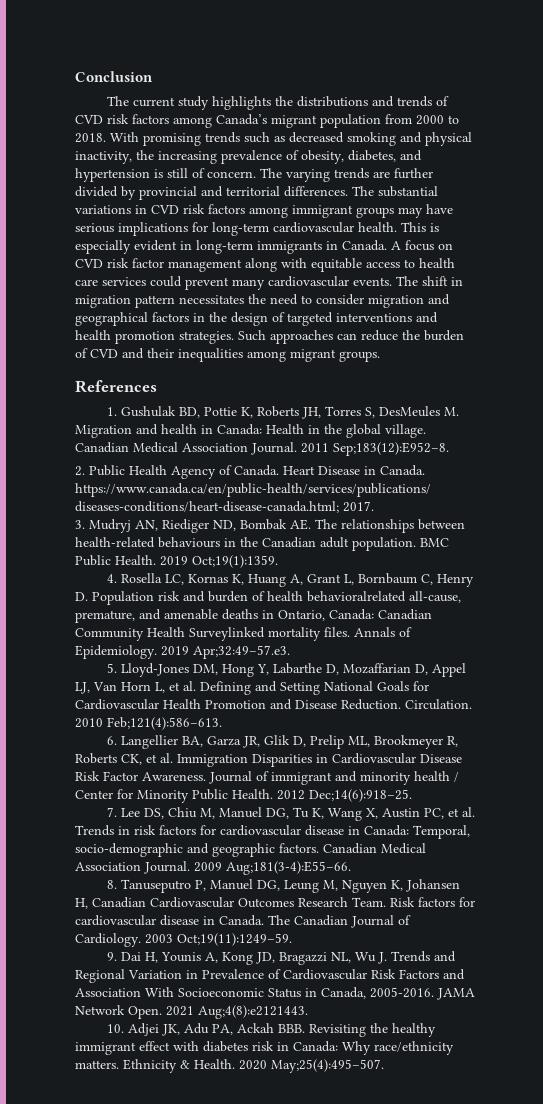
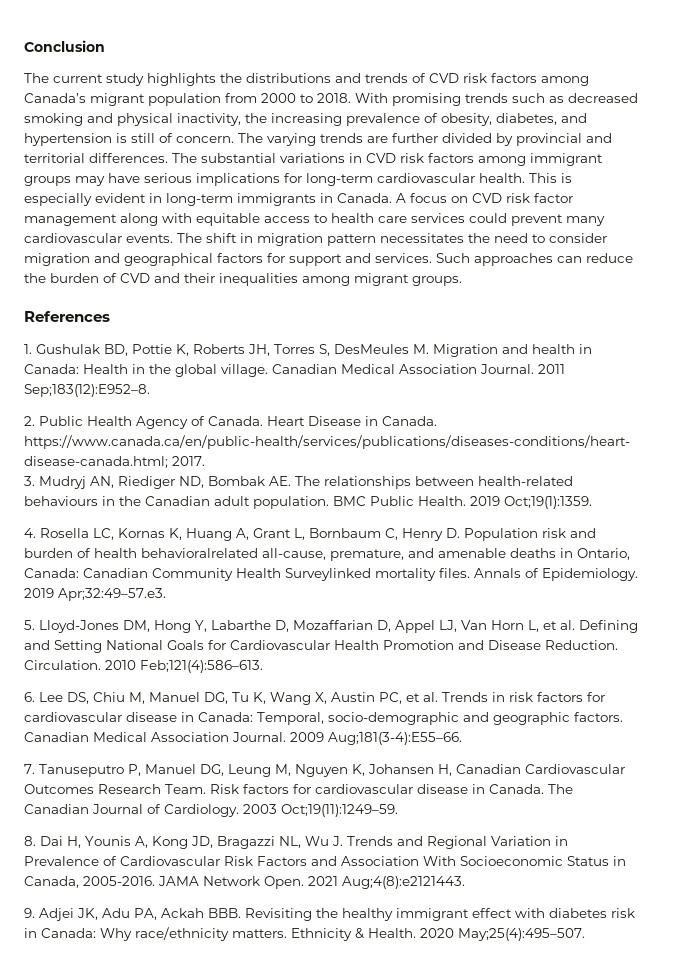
- The shift in migration pattern necessitates the need to consider migration and geographical factors in the design of targeted interventions and health promotion strategies.
+ The shift in migration pattern necessitates the need to consider migration and geographical factors for support and services.
- 6. Langellier BA, Garza JR, Glik D, Prelip ML, Brookmeyer R, Roberts CK, et al. Immigration Disparities in Cardiovascular Disease Risk Factor Awareness. Journal of immigrant and minority health / Center for Minority Public Health. 2012 Dec;14(6):918–25.
- 7. Lee DS, Chiu M, Manuel DG, Tu K, Wang X, Austin PC, et al. Trends in risk factors for cardiovascular disease in Canada: Temporal, socio-demographic and geographic factors.
+ 6. Lee DS, Chiu M, Manuel DG, Tu K, Wang X, Austin PC, et al. Trends in risk factors for cardiovascular disease in Canada: Temporal, socio-demographic and geographic factors.
- 8. Tanuseputro P, Manuel DG, Leung M, Nguyen K, Johansen H, Canadian Cardiovascular Outcomes Research Team.
+ 7. Tanuseputro P, Manuel DG, Leung M, Nguyen K, Johansen H, Canadian Cardiovascular Outcomes Research Team.
- 9. Dai H, Younis A, Kong JD, Bragazzi NL, Wu J. Trends and Regional Variation in Prevalence of Cardiovascular Risk Factors and Association With Socioeconomic Status in Canada, 2005-2016.
+ 8. Dai H, Younis A, Kong JD, Bragazzi NL, Wu J. Trends and Regional Variation in Prevalence of Cardiovascular Risk Factors and Association With Socioeconomic Status in Canada, 2005-2016.
- 10. Adjei JK, Adu PA, Ackah BBB. Revisiting the healthy immigrant effect with diabetes risk in Canada: Why race/ethnicity matters.
+ 9. Adjei JK, Adu PA, Ackah BBB. Revisiting the healthy immigrant effect with diabetes risk in Canada: Why race/ethnicity matters.

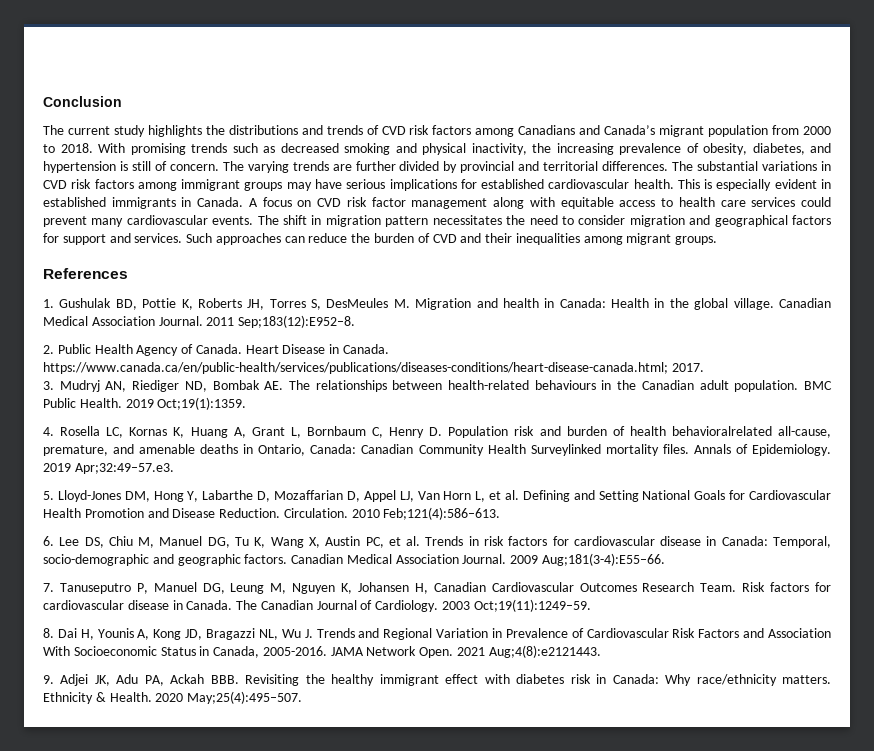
- The current study highlights the distributions and trends of CVD risk factors among Canada’s migrant population from 2000 to 2018.
+ The current study highlights the distributions and trends of CVD risk factors among Canadians and Canada’s migrant population from 2000 to 2018.
- The substantial variations in CVD risk factors among immigrant groups may have serious implications for long-term cardiovascular health.
+ The substantial variations in CVD risk factors among immigrant groups may have serious implications for established cardiovascular health.
- This is especially evident in long-term immigrants in Canada.
+ This is especially evident in established immigrants in Canada.

